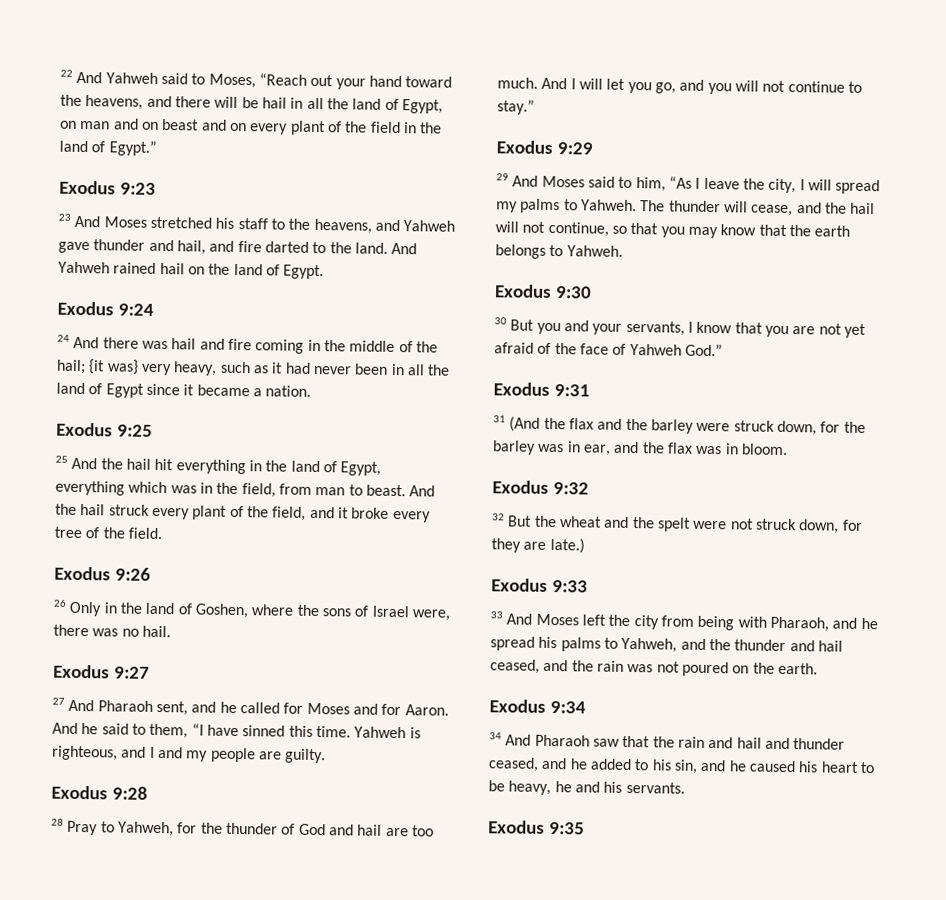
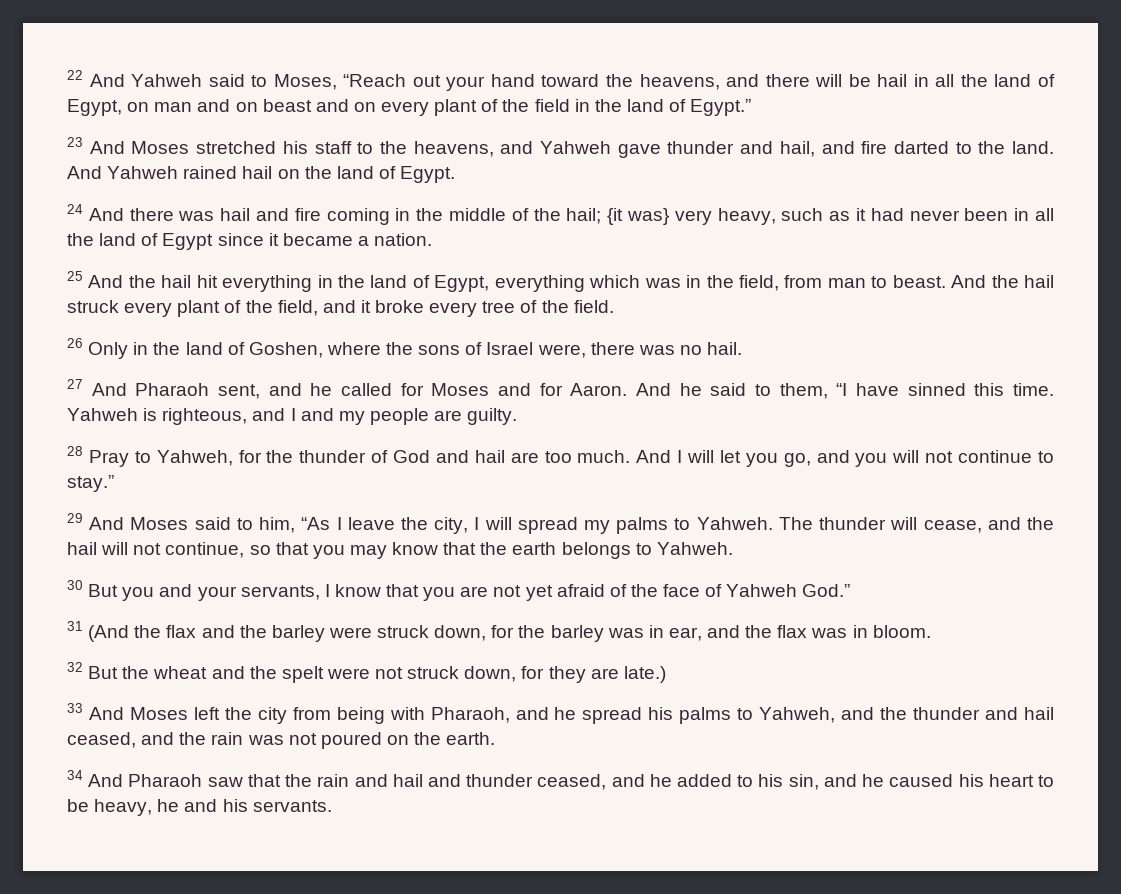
- Exodus 9:23
- Exodus 9:24
- Exodus 9:25
- Exodus 9:26
- Exodus 9:27
- Exodus 9:28
- Exodus 9:29
- Exodus 9:30
- Exodus 9:31
- Exodus 9:32
- Exodus 9:33
- Exodus 9:34
- Exodus 9:35

